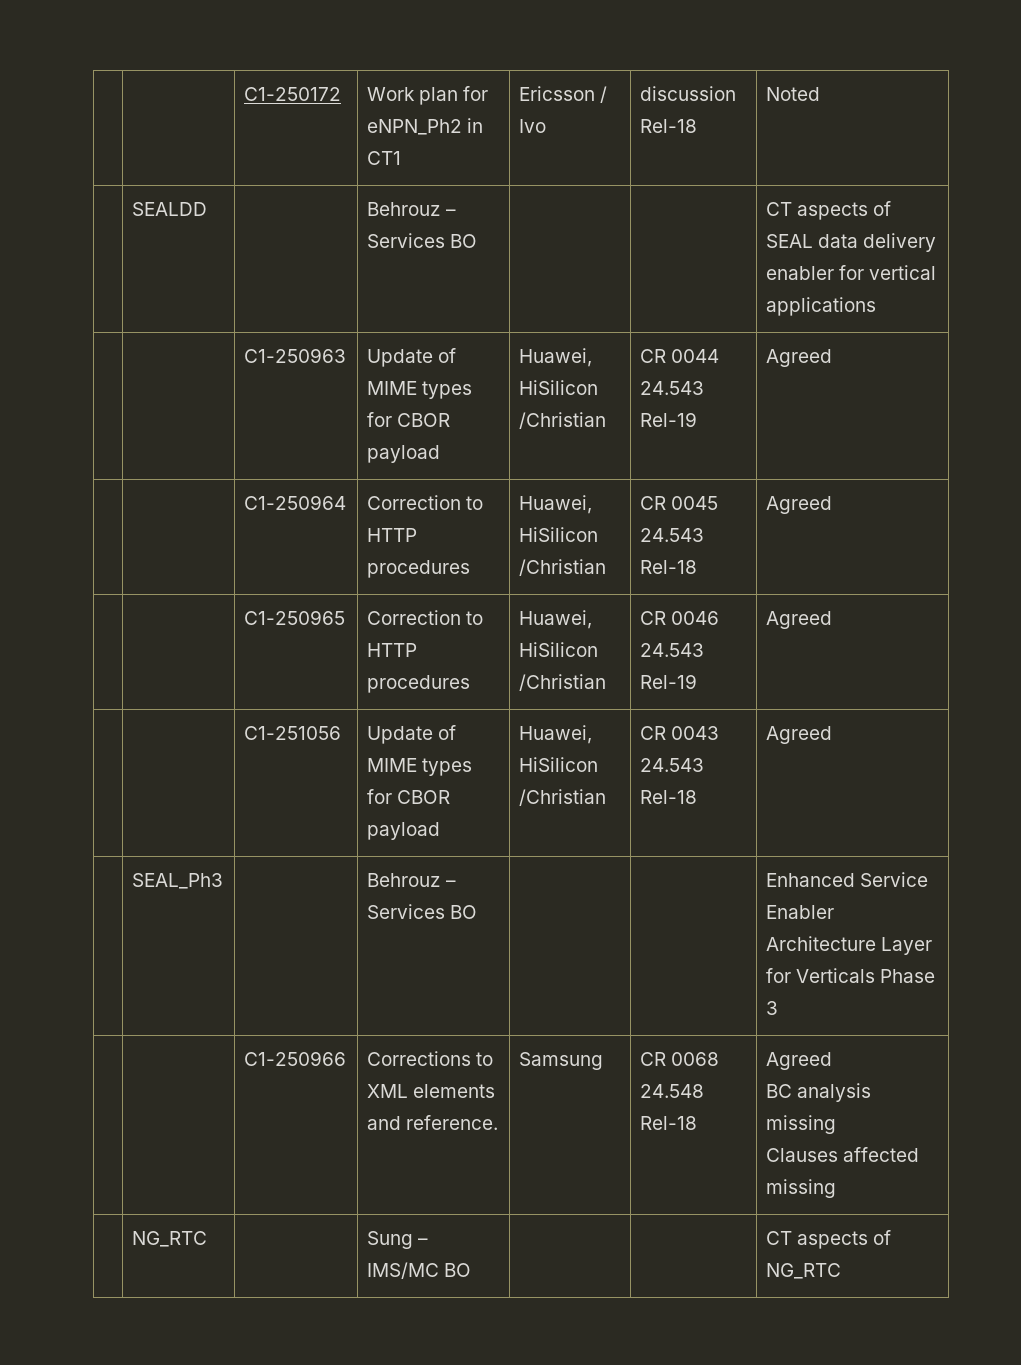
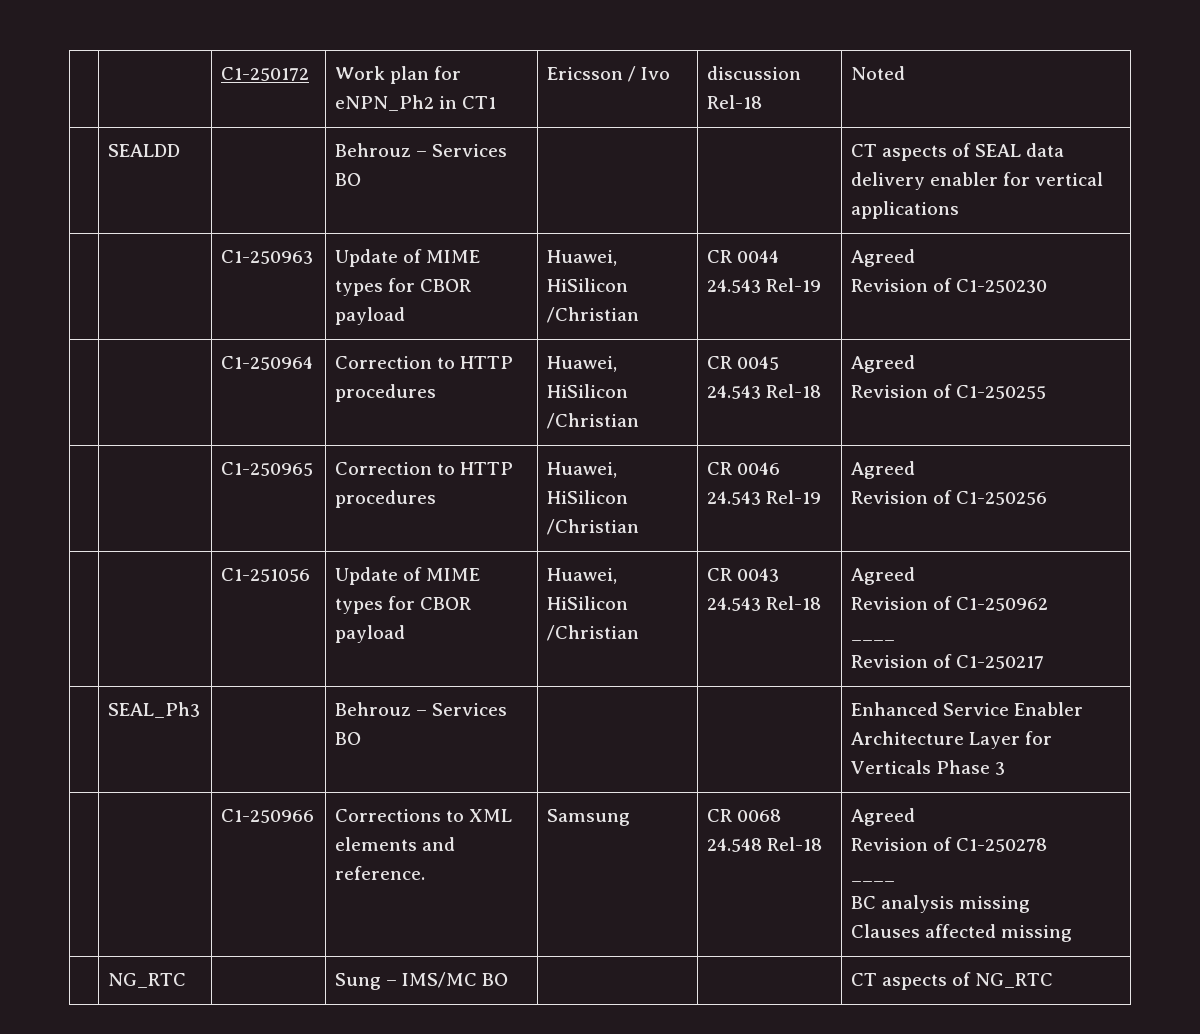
  | | C1-250963 | Update of MIME types for CBOR payload | Huawei, HiSilicon /Christian | CR 0044 24.543 Rel-19 | Agreed
+ Revision of C1-250230
  | | C1-250964 | Correction to HTTP procedures | Huawei, HiSilicon /Christian | CR 0045 24.543 Rel-18 | Agreed
+ Revision of C1-250255
  | | C1-250965 | Correction to HTTP procedures | Huawei, HiSilicon /Christian | CR 0046 24.543 Rel-19 | Agreed
+ Revision of C1-250256
  | | C1-251056 | Update of MIME types for CBOR payload | Huawei, HiSilicon /Christian | CR 0043 24.543 Rel-18 | Agreed
+ Revision of C1-250962
+ ____
+ Revision of C1-250217
  | | C1-250966 | Corrections to XML elements and reference. | Samsung | CR 0068 24.548 Rel-18 | Agreed
+ Revision of C1-250278
+ ____

